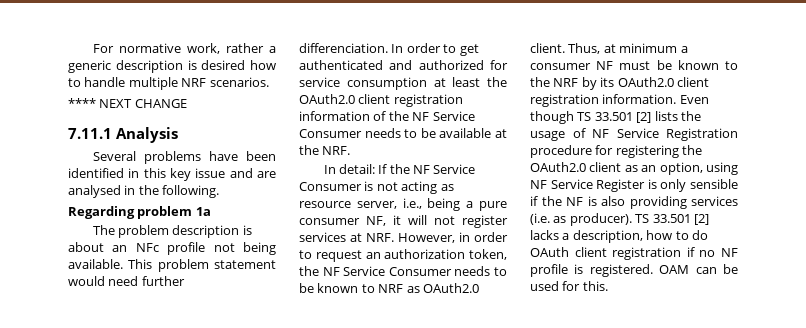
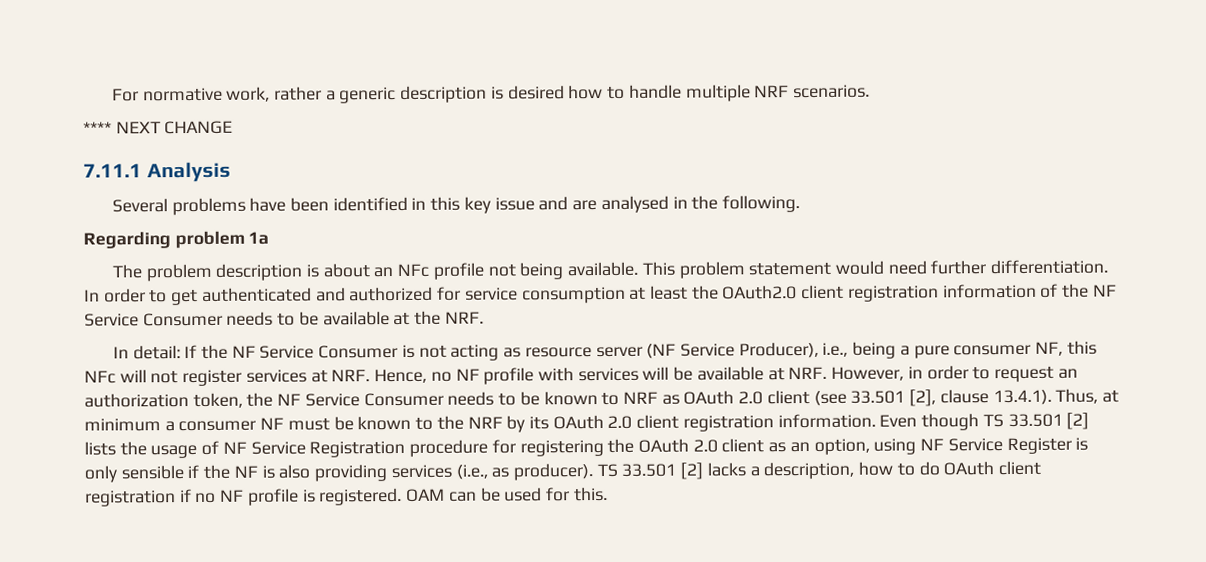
- This problem statement would need further differenciation.
+ This problem statement would need further differentiation.
- In detail: If the NF Service Consumer is not acting as resource server, i.e., being a pure consumer NF, it will not register services at NRF. However, in order to request an authorization token, the NF Service Consumer needs to be known to NRF as OAuth2.0 client. Thus, at minimum a consumer NF must be known to the NRF by its OAuth2.0 client registration information.
+ In detail: If the NF Service Consumer is not acting as resource server (NF Service Producer), i.e., being a pure consumer NF, this NFc will not register services at NRF. Hence, no NF profile with services will be available at NRF. However, in order to request an authorization token, the NF Service Consumer needs to be known to NRF as OAuth 2.0 client (see 33.501 [2], clause 13.4.1). Thus, at minimum a consumer NF must be known to the NRF by its OAuth 2.0 client registration information.
- Even though TS 33.501 [2] lists the usage of NF Service Registration procedure for registering the OAuth2.0 client as an option, using NF Service Register is only sensible if the NF is also providing services (i.e. as producer).
+ Even though TS 33.501 [2] lists the usage of NF Service Registration procedure for registering the OAuth 2.0 client as an option, using NF Service Register is only sensible if the NF is also providing services (i.e., as producer).

